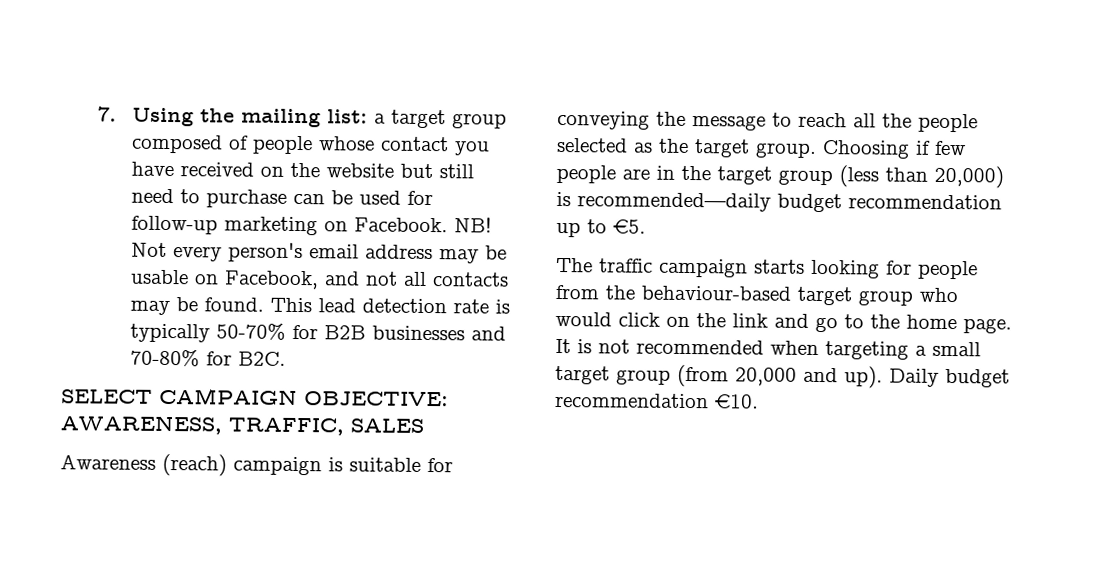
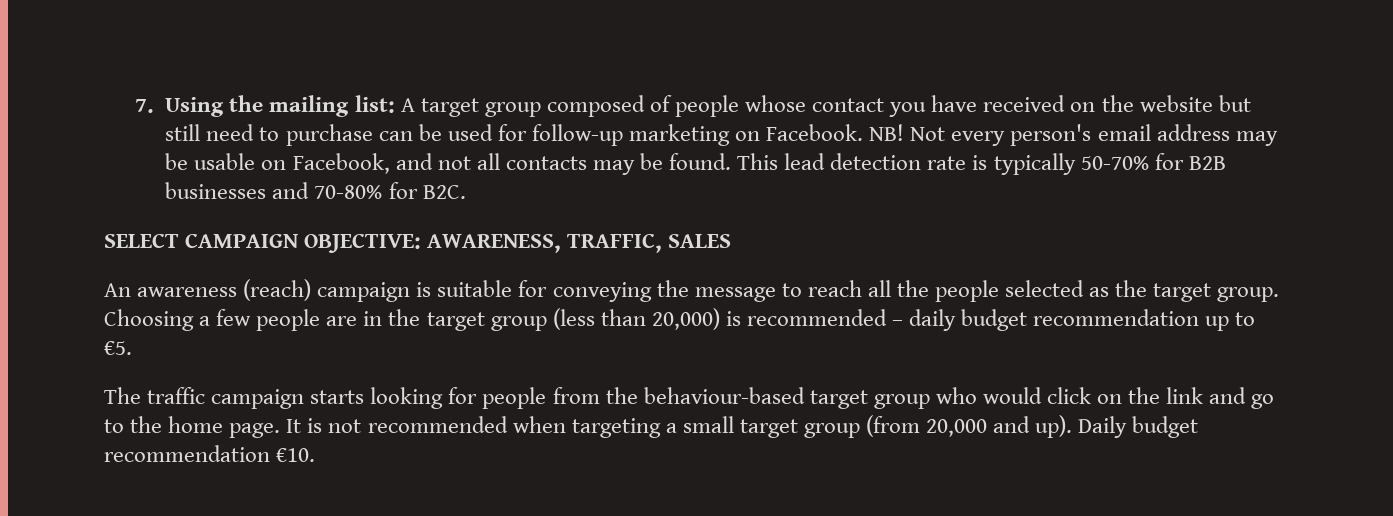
- 7. Using the mailing list: a target group composed of people whose contact you have received on the website but still need to purchase can be used for follow-up marketing on Facebook.
+ 7. Using the mailing list: A target group composed of people whose contact you have received on the website but still need to purchase can be used for follow-up marketing on Facebook.
- Awareness (reach) campaign is suitable for conveying the message to reach all the people selected as the target group.
+ An awareness (reach) campaign is suitable for conveying the message to reach all the people selected as the target group.
- Choosing if few people are in the target group (less than 20,000) is recommended—daily budget recommendation up to €5.
+ Choosing a few people are in the target group (less than 20,000) is recommended – daily budget recommendation up to €5.

